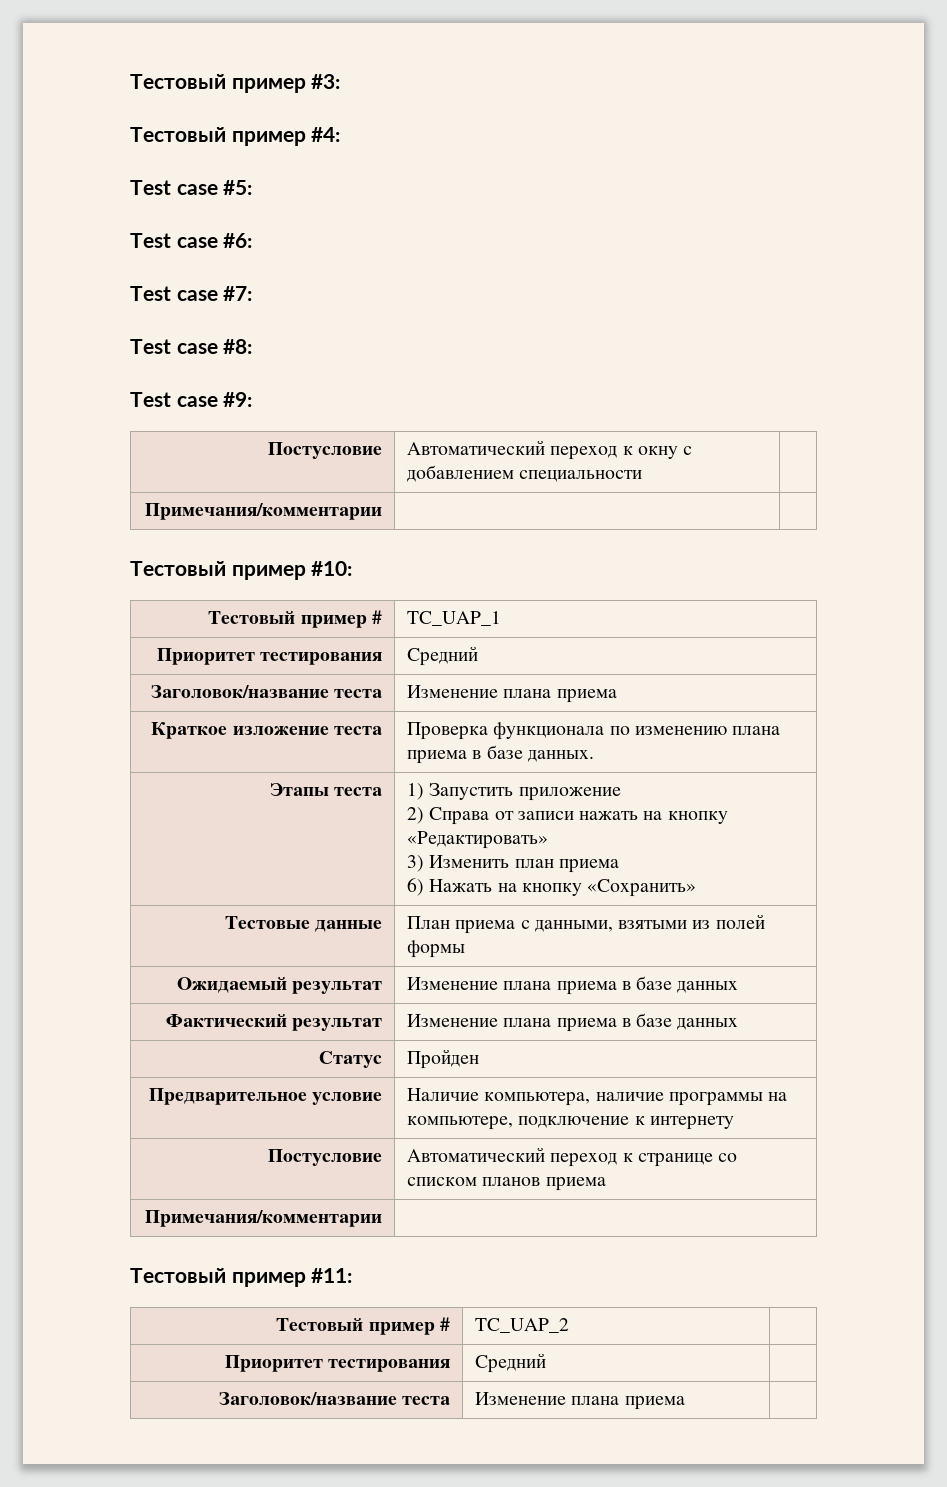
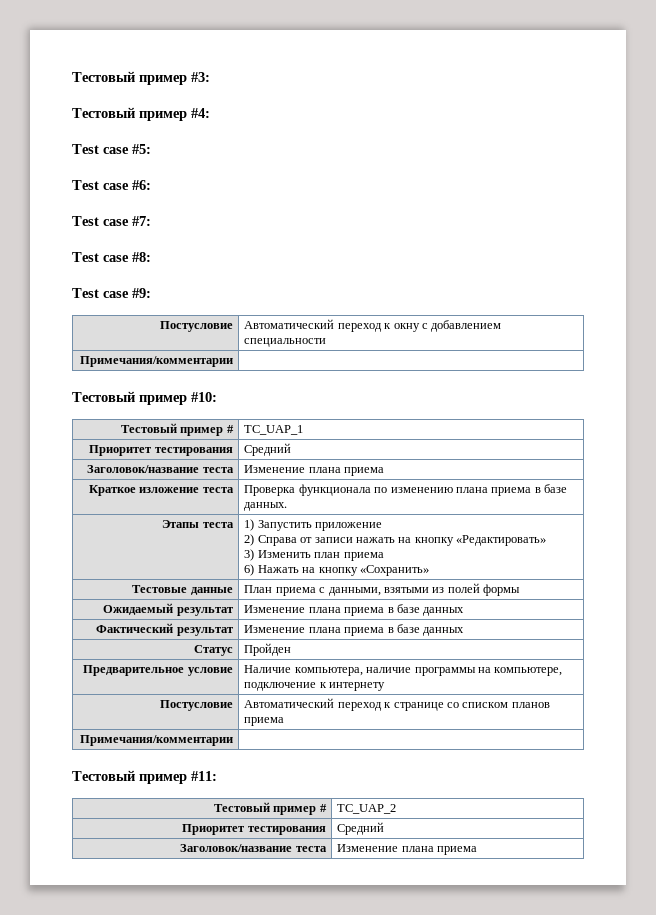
- Постусловие | Автоматический переход к окну с добавлением специальности |
- Примечания/комментарии | |
+ Постусловие | Автоматический переход к окну с добавлением специальности
+ Примечания/комментарии |
- Тестовый пример # | TC_UAP_2 |
- Приоритет тестирования | Средний |
- Заголовок/название теста | Изменение плана приема |
+ Тестовый пример # | TC_UAP_2
+ Приоритет тестирования | Средний
+ Заголовок/название теста | Изменение плана приема

